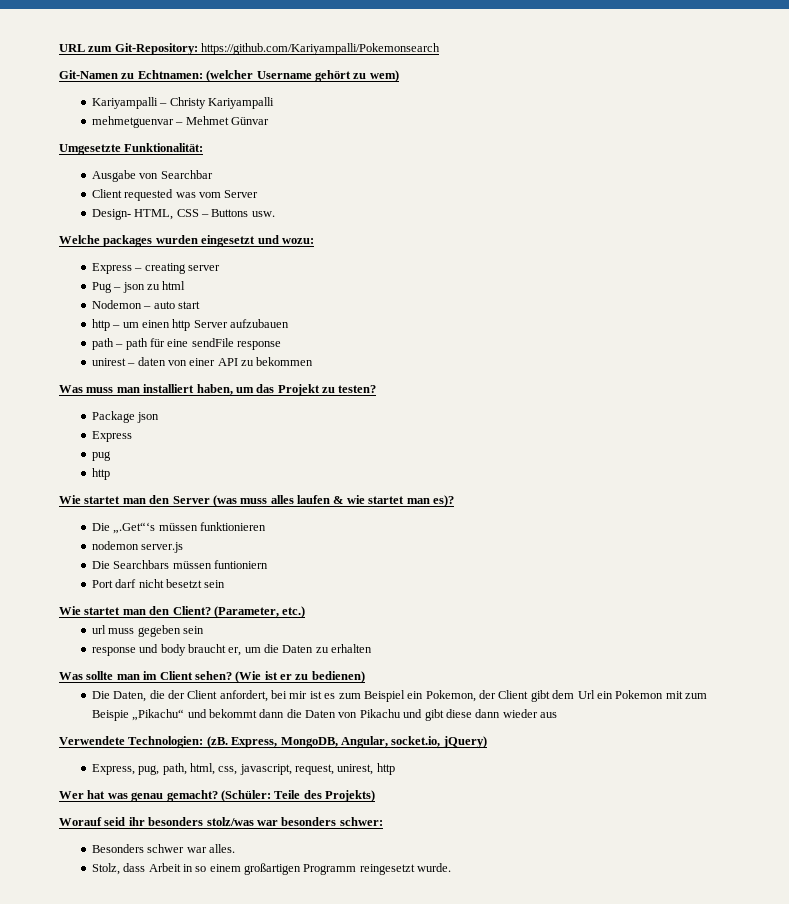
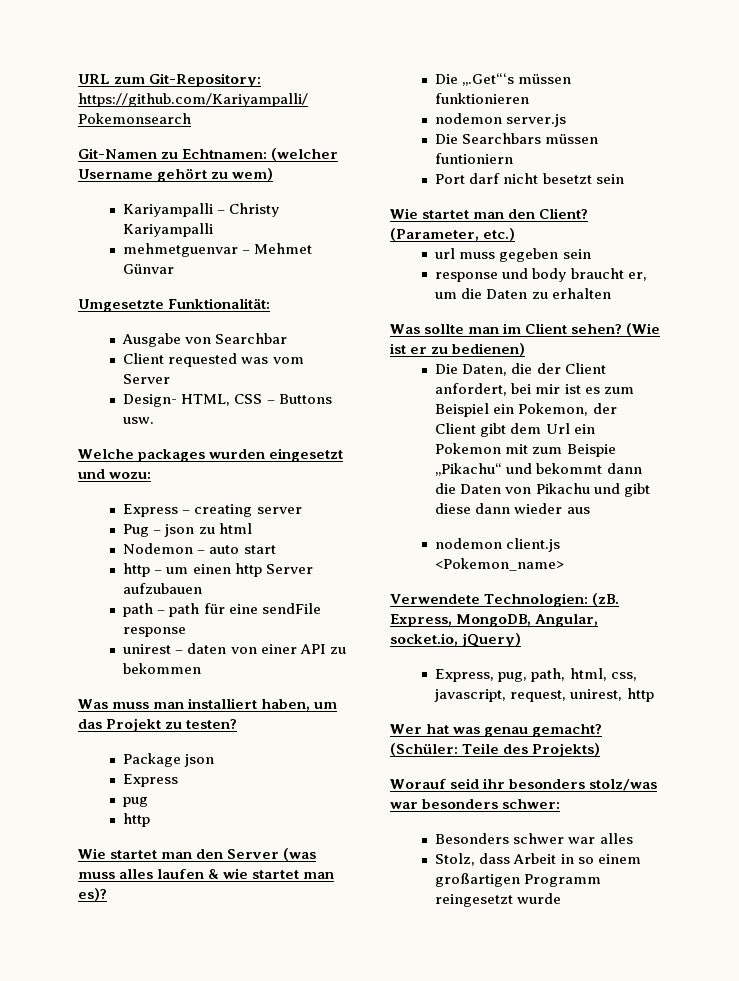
+ nodemon client.js <Pokemon_name>
- Besonders schwer war alles.
+ Besonders schwer war alles
- Stolz, dass Arbeit in so einem großartigen Programm reingesetzt wurde.
+ Stolz, dass Arbeit in so einem großartigen Programm reingesetzt wurde

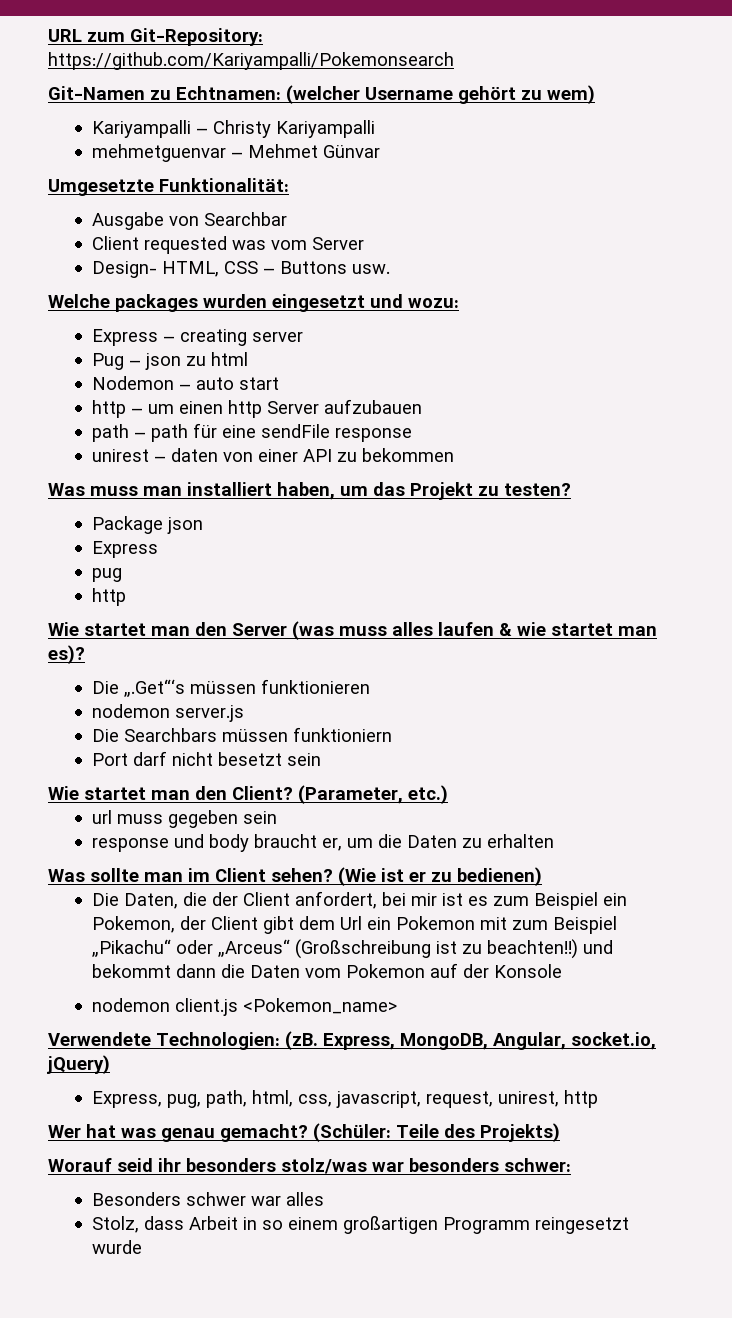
- Die Searchbars müssen funtioniern
+ Die Searchbars müssen funktioniern
- Die Daten, die der Client anfordert, bei mir ist es zum Beispiel ein Pokemon, der Client gibt dem Url ein Pokemon mit zum Beispie „Pikachu“ und bekommt dann die Daten von Pikachu und gibt diese dann wieder aus
+ Die Daten, die der Client anfordert, bei mir ist es zum Beispiel ein Pokemon, der Client gibt dem Url ein Pokemon mit zum Beispiel „Pikachu“ oder „Arceus“ (Großschreibung ist zu beachten!!) und bekommt dann die Daten vom Pokemon auf der Konsole

